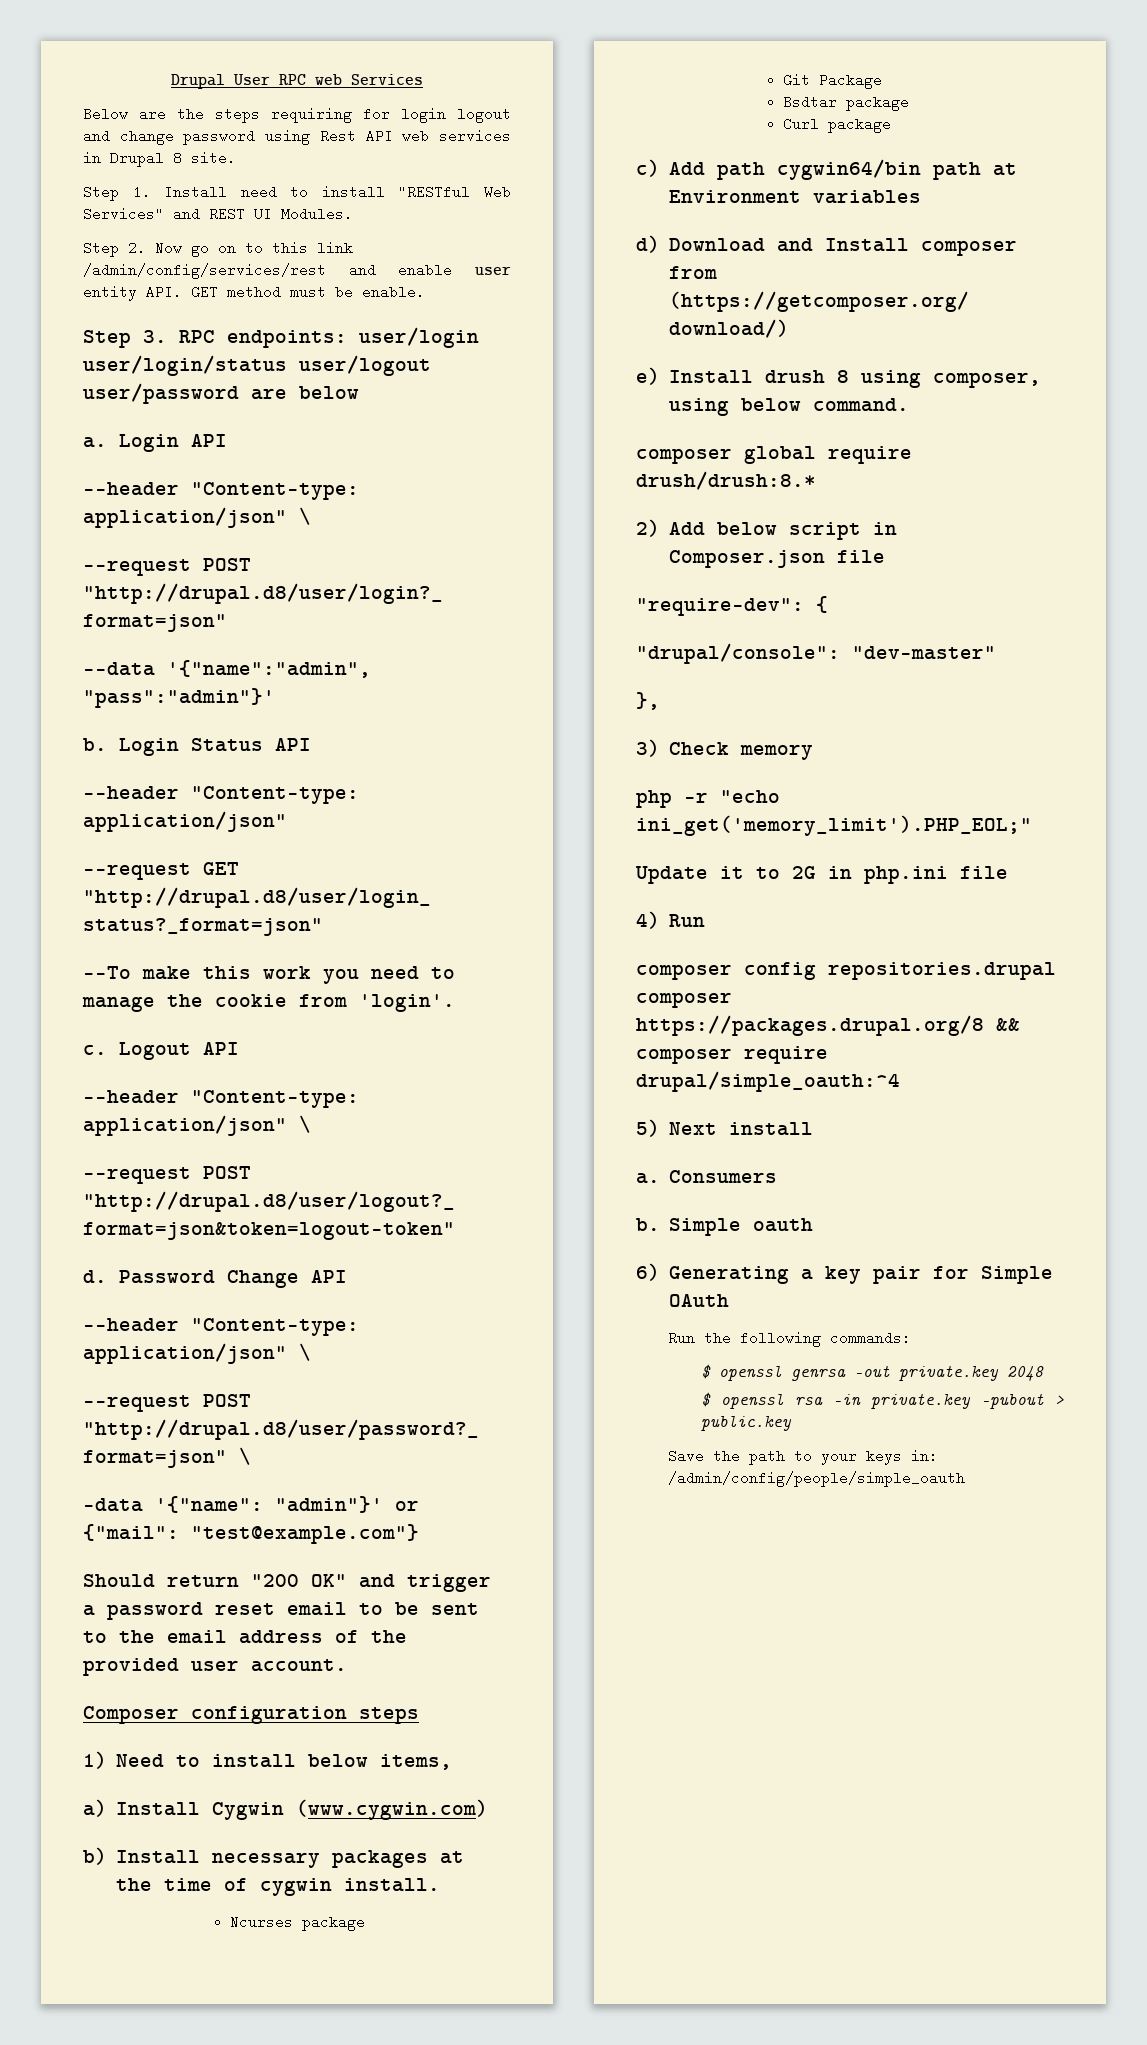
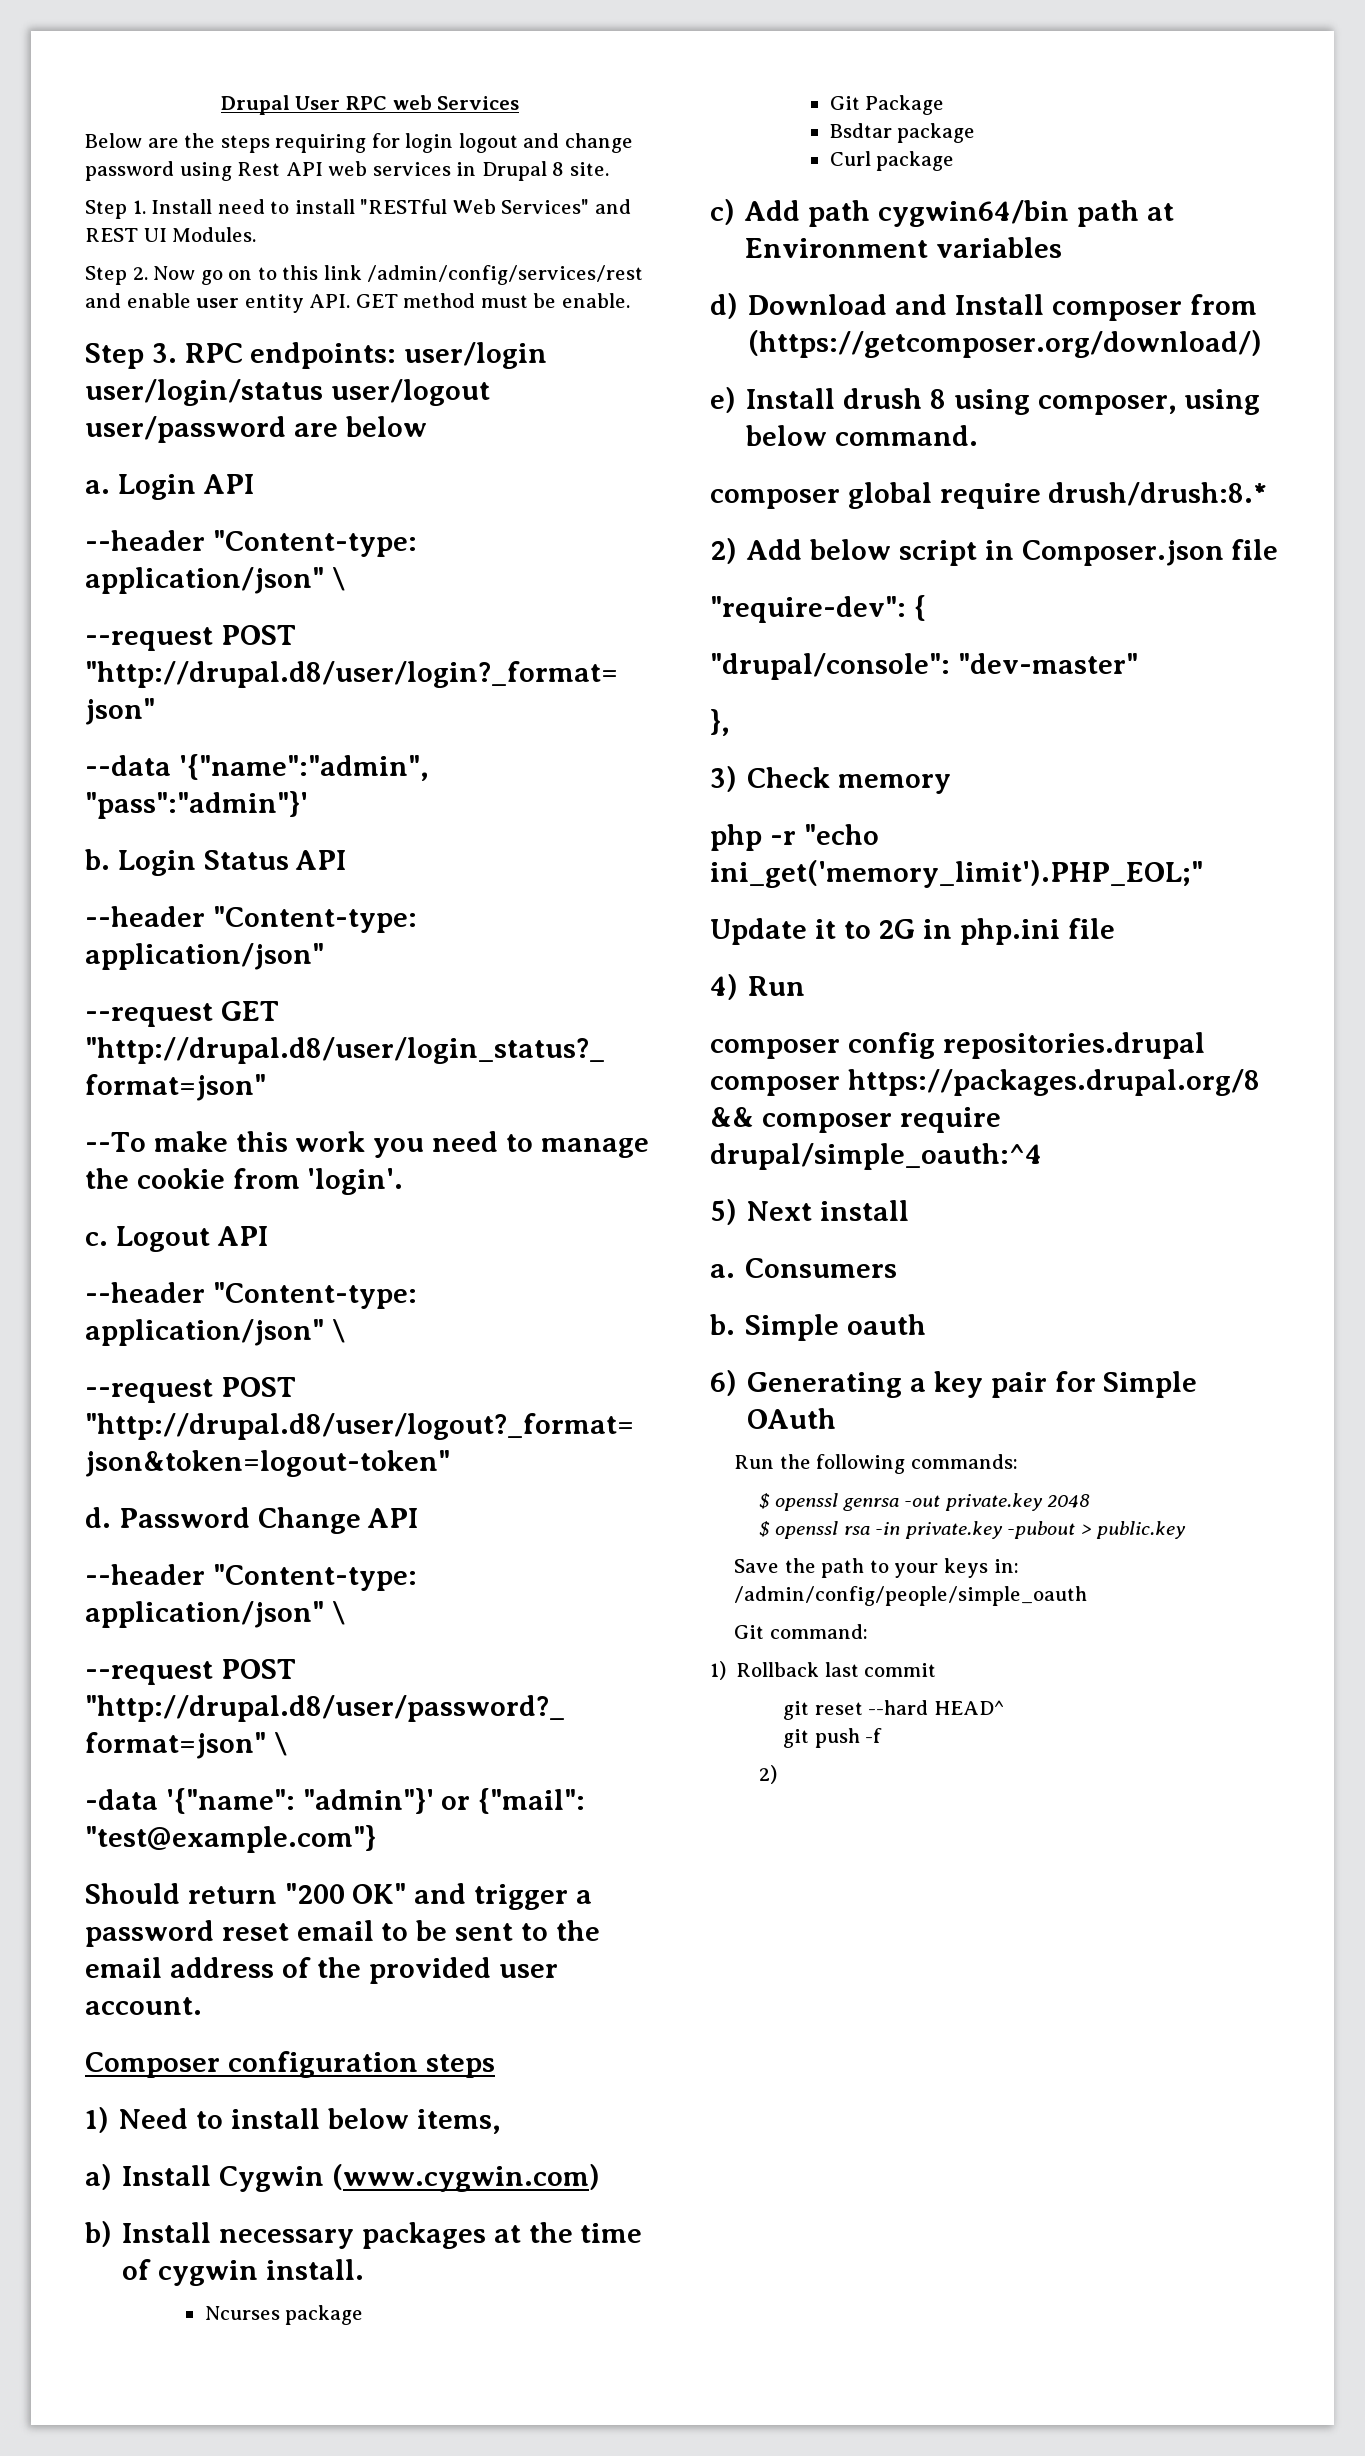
+ Git command:
+ 1) Rollback last commit
+ git reset --hard HEAD^
+ git push -f
+ 2)

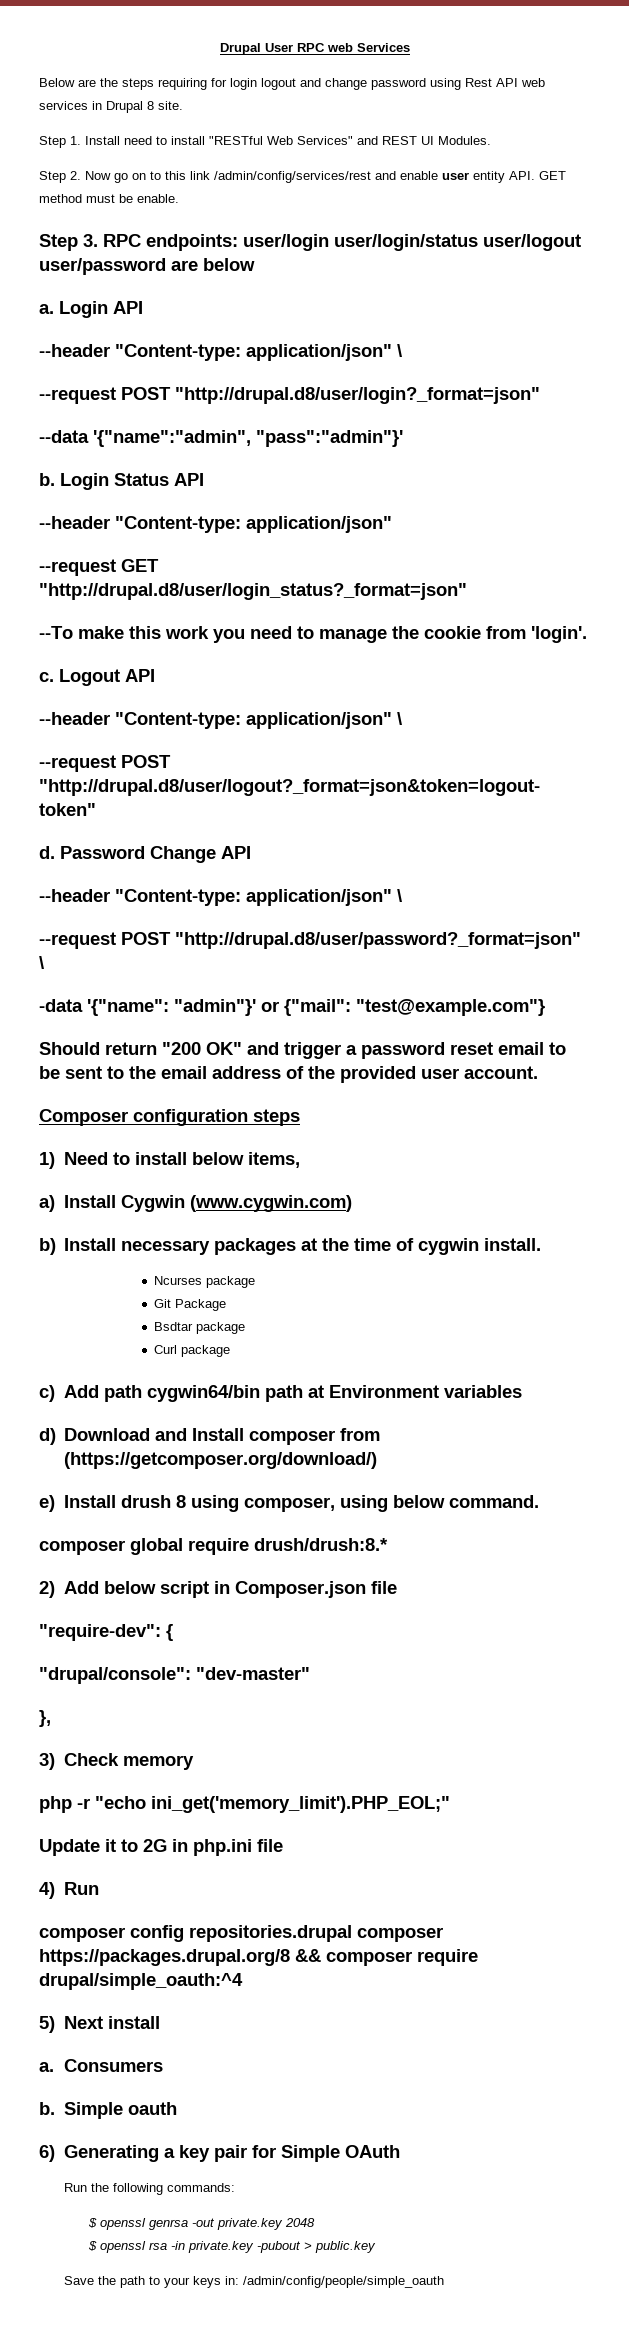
- Git command:
- 1) Rollback last commit
- git reset --hard HEAD^
- git push -f
- 2)

